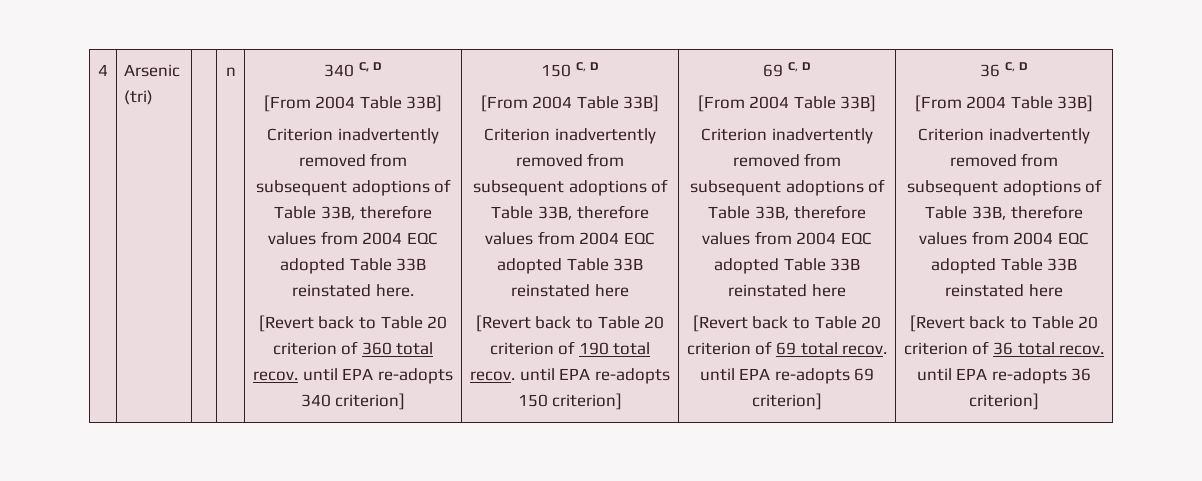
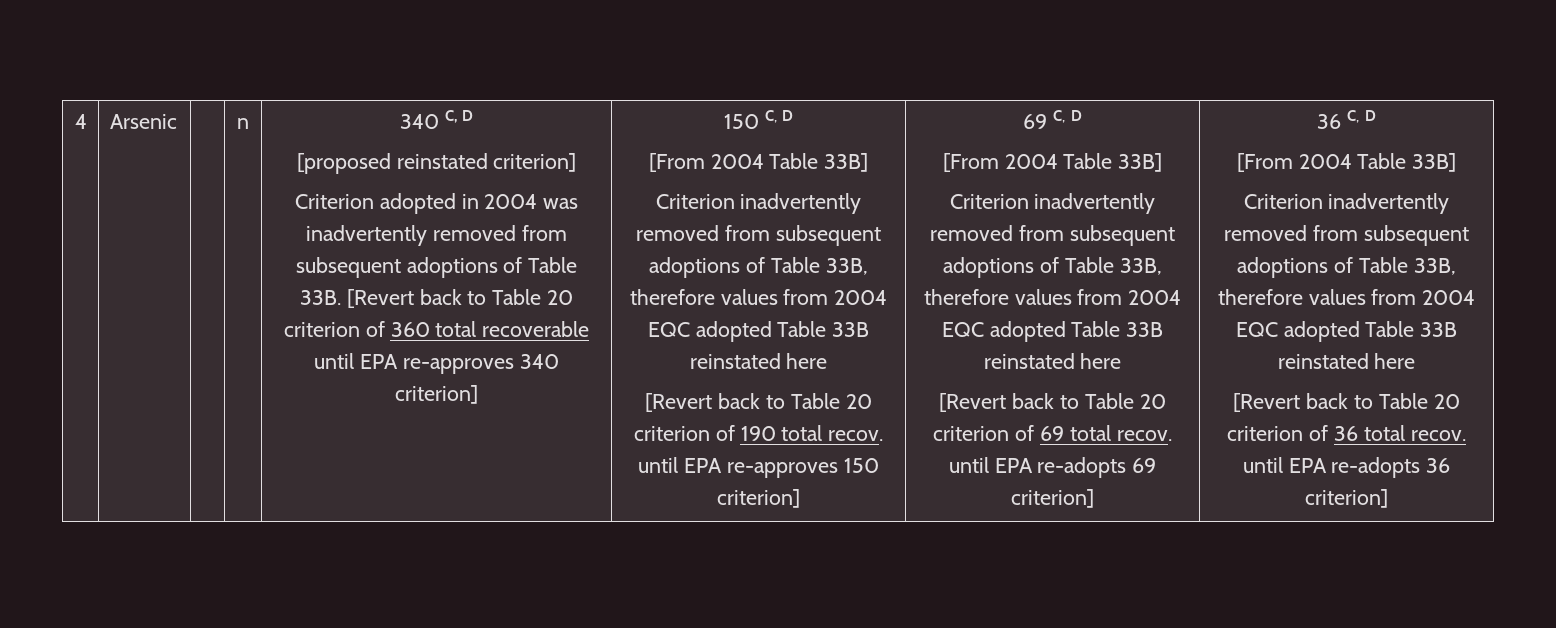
- Arsenic (tri)
+ Arsenic
  340 C, D
- [From 2004 Table 33B]
- Criterion inadvertently removed from subsequent adoptions of Table 33B, therefore values from 2004 EQC adopted Table 33B reinstated here.
- [Revert back to Table 20 criterion of 360 total recov. until EPA re-adopts 340 criterion]
+ [proposed reinstated criterion]
+ Criterion adopted in 2004 was inadvertently removed from subsequent adoptions of Table 33B. [Revert back to Table 20 criterion of 360 total recoverable until EPA re-approves 340 criterion]
- [Revert back to Table 20 criterion of 190 total recov. until EPA re-adopts 150 criterion]
+ [Revert back to Table 20 criterion of 190 total recov. until EPA re-approves 150 criterion]

